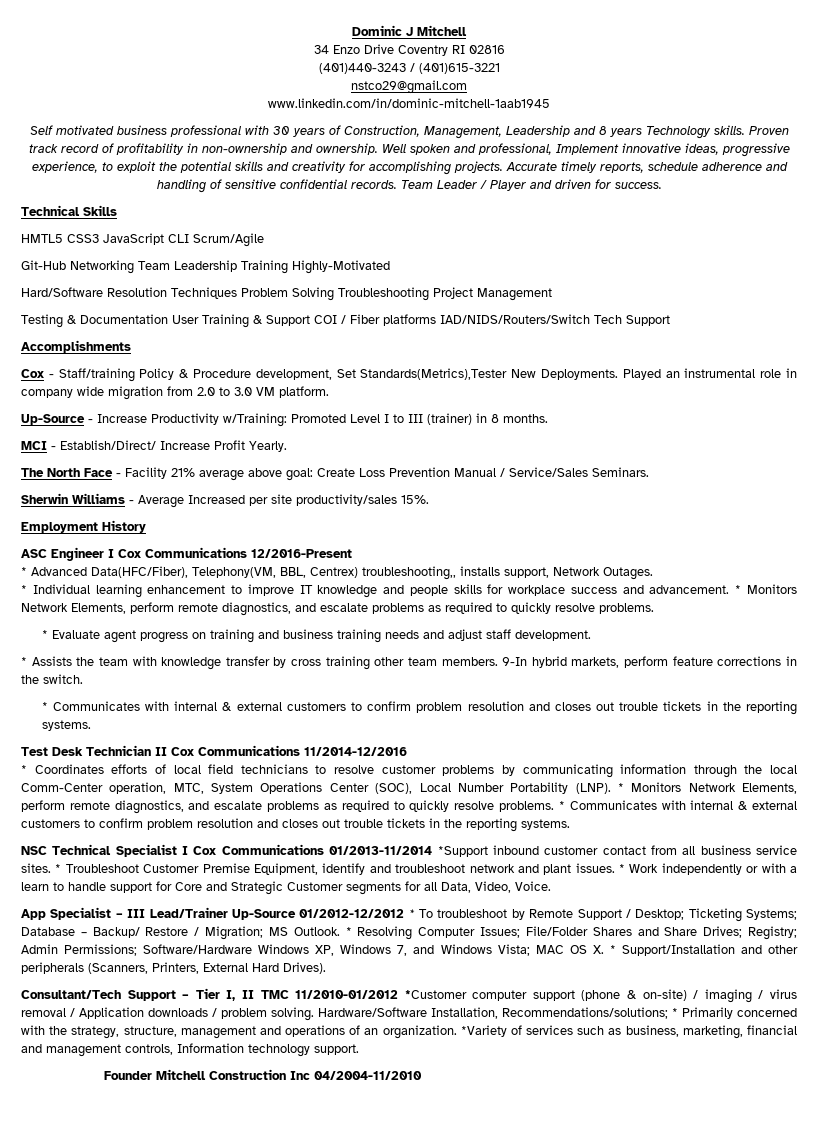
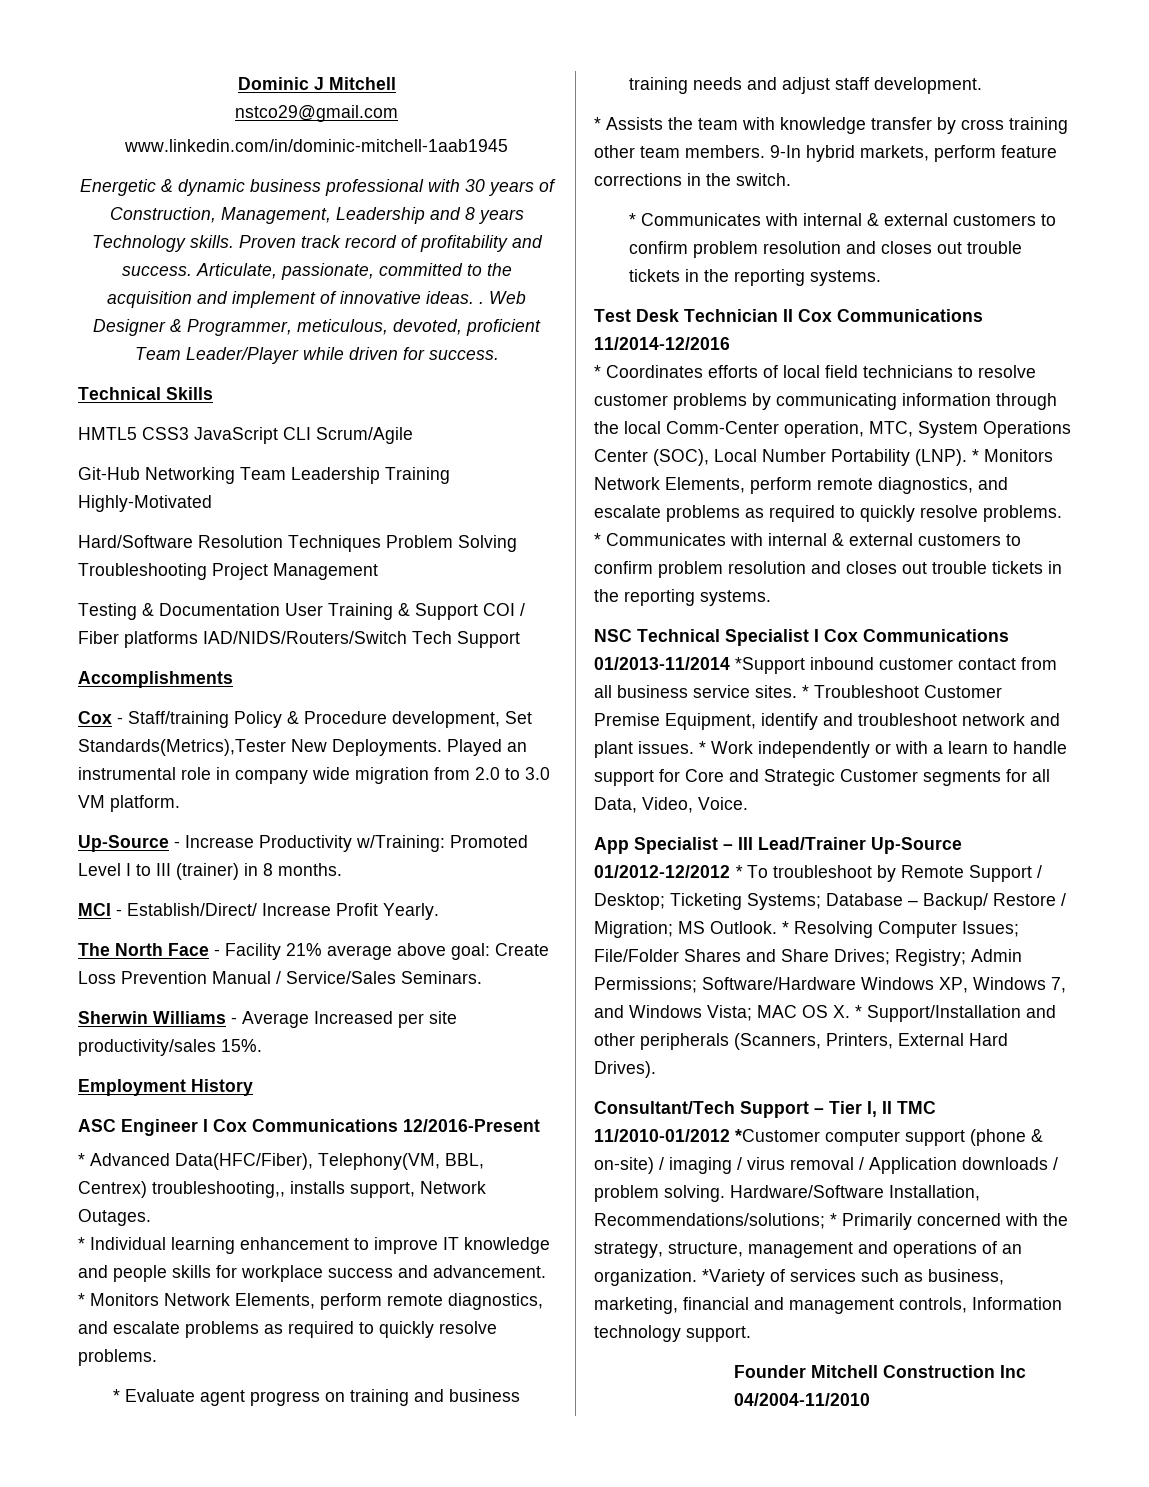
- 34 Enzo Drive Coventry RI 02816
- (401)440-3243 / (401)615-3221
- Self motivated business professional with 30 years of Construction, Management, Leadership and 8 years Technology skills.
+ Energetic & dynamic business professional with 30 years of Construction, Management, Leadership and 8 years Technology skills.
- Proven track record of profitability in non-ownership and ownership. Well spoken and professional, Implement innovative ideas, progressive experience, to exploit the potential skills and creativity for accomplishing projects. Accurate timely reports, schedule adherence and handling of sensitive confidential records. Team Leader / Player and driven for success.
+ Proven track record of profitability and success. Articulate, passionate, committed to the acquisition and implement of innovative ideas. . Web Designer & Programmer, meticulous, devoted, proficient Team Leader/Player while driven for success.

